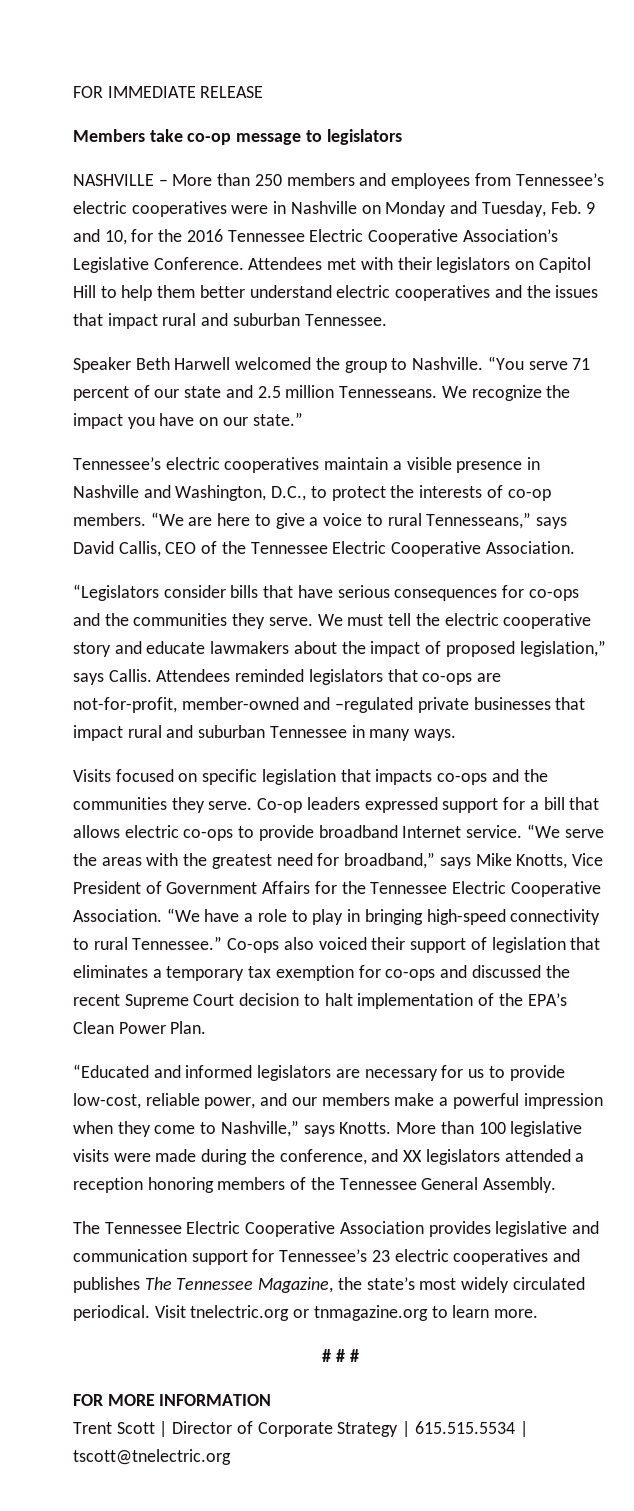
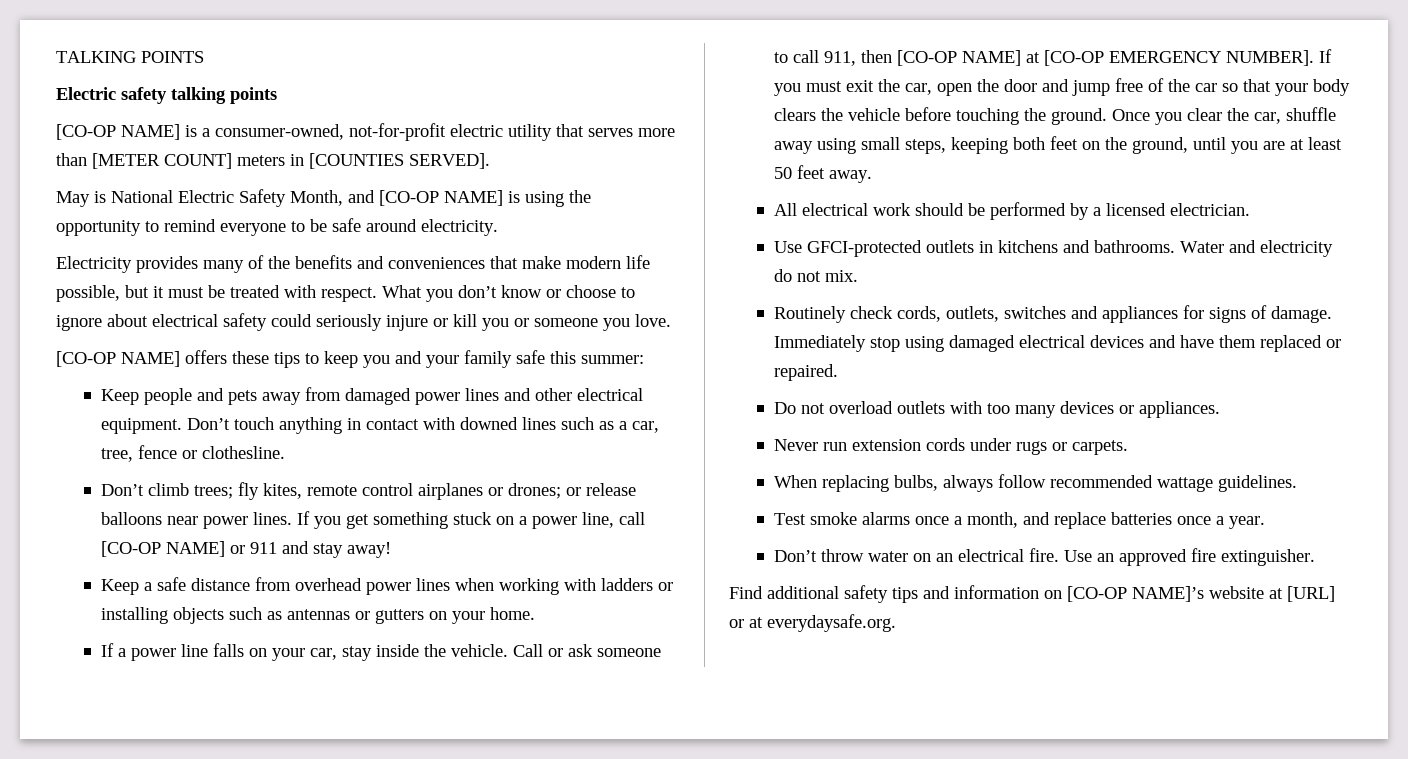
- FOR IMMEDIATE RELEASE
- Members take co-op message to legislators
- NASHVILLE – More than 250 members and employees from Tennessee’s electric cooperatives were in Nashville on Monday and Tuesday, Feb. 9 and 10, for the 2016 Tennessee Electric Cooperative Association’s Legislative Conference. Attendees met with their legislators on Capitol Hill to help them better understand electric cooperatives and the issues that impact rural and suburban Tennessee.
- Speaker Beth Harwell welcomed the group to Nashville. “You serve 71 percent of our state and 2.5 million Tennesseans. We recognize the impact you have on our state.”
- Tennessee’s electric cooperatives maintain a visible presence in Nashville and Washington, D.C., to protect the interests of co-op members. “We are here to give a voice to rural Tennesseans,” says David Callis, CEO of the Tennessee Electric Cooperative Association.
- “Legislators consider bills that have serious consequences for co-ops and the communities they serve. We must tell the electric cooperative story and educate lawmakers about the impact of proposed legislation,” says Callis. Attendees reminded legislators that co-ops are not-for-profit, member-owned and –regulated private businesses that impact rural and suburban Tennessee in many ways.
- Visits focused on specific legislation that impacts co-ops and the communities they serve. Co-op leaders expressed support for a bill that allows electric co-ops to provide broadband Internet service. “We serve the areas with the greatest need for broadband,” says Mike Knotts, Vice President of Government Affairs for the Tennessee Electric Cooperative Association. “We have a role to play in bringing high-speed connectivity to rural Tennessee.” Co-ops also voiced their support of legislation that eliminates a temporary tax exemption for co-ops and discussed the recent Supreme Court decision to halt implementation of the EPA’s Clean Power Plan.
- “Educated and informed legislators are necessary for us to provide low-cost, reliable power, and our members make a powerful impression when they come to Nashville,” says Knotts. More than 100 legislative visits were made during the conference, and XX legislators attended a reception honoring members of the Tennessee General Assembly.
- The Tennessee Electric Cooperative Association provides legislative and communication support for Tennessee’s 23 electric cooperatives and publishes The Tennessee Magazine, the state’s most widely circulated periodical. Visit tnelectric.org or tnmagazine.org to learn more.
- # # #
- FOR MORE INFORMATION
- Trent Scott | Director of Corporate Strategy | 615.515.5534 | tscott@tnelectric.org
+ TALKING POINTS
+ Electric safety talking points
+ [CO-OP NAME] is a consumer-owned, not-for-profit electric utility that serves more than [METER COUNT] meters in [COUNTIES SERVED].
+ May is National Electric Safety Month, and [CO-OP NAME] is using the opportunity to remind everyone to be safe around electricity.
+ Electricity provides many of the benefits and conveniences that make modern life possible, but it must be treated with respect. What you don’t know or choose to ignore about electrical safety could seriously injure or kill you or someone you love.
+ [CO-OP NAME] offers these tips to keep you and your family safe this summer:
+ Keep people and pets away from damaged power lines and other electrical equipment. Don’t touch anything in contact with downed lines such as a car, tree, fence or clothesline.
+ Don’t climb trees; fly kites, remote control airplanes or drones; or release balloons near power lines. If you get something stuck on a power line, call [CO-OP NAME] or 911 and stay away!
+ Keep a safe distance from overhead power lines when working with ladders or installing objects such as antennas or gutters on your home.
+ If a power line falls on your car, stay inside the vehicle. Call or ask someone to call 911, then [CO-OP NAME] at [CO-OP EMERGENCY NUMBER]. If you must exit the car, open the door and jump free of the car so that your body clears the vehicle before touching the ground. Once you clear the car, shuffle away using small steps, keeping both feet on the ground, until you are at least 50 feet away.
+ All electrical work should be performed by a licensed electrician.
+ Use GFCI-protected outlets in kitchens and bathrooms. Water and electricity do not mix.
+ Routinely check cords, outlets, switches and appliances for signs of damage. Immediately stop using damaged electrical devices and have them replaced or repaired.
+ Do not overload outlets with too many devices or appliances.
+ Never run extension cords under rugs or carpets.
+ When replacing bulbs, always follow recommended wattage guidelines.
+ Test smoke alarms once a month, and replace batteries once a year.
+ Don’t throw water on an electrical fire. Use an approved fire extinguisher.
+ Find additional safety tips and information on [CO-OP NAME]’s website at [URL] or at everydaysafe.org.

